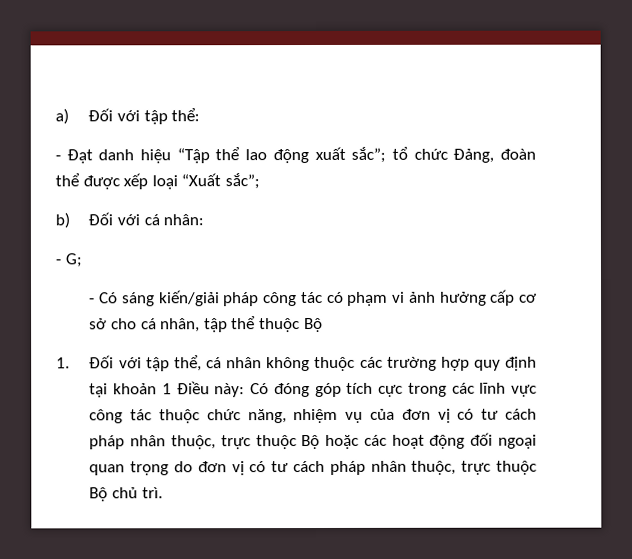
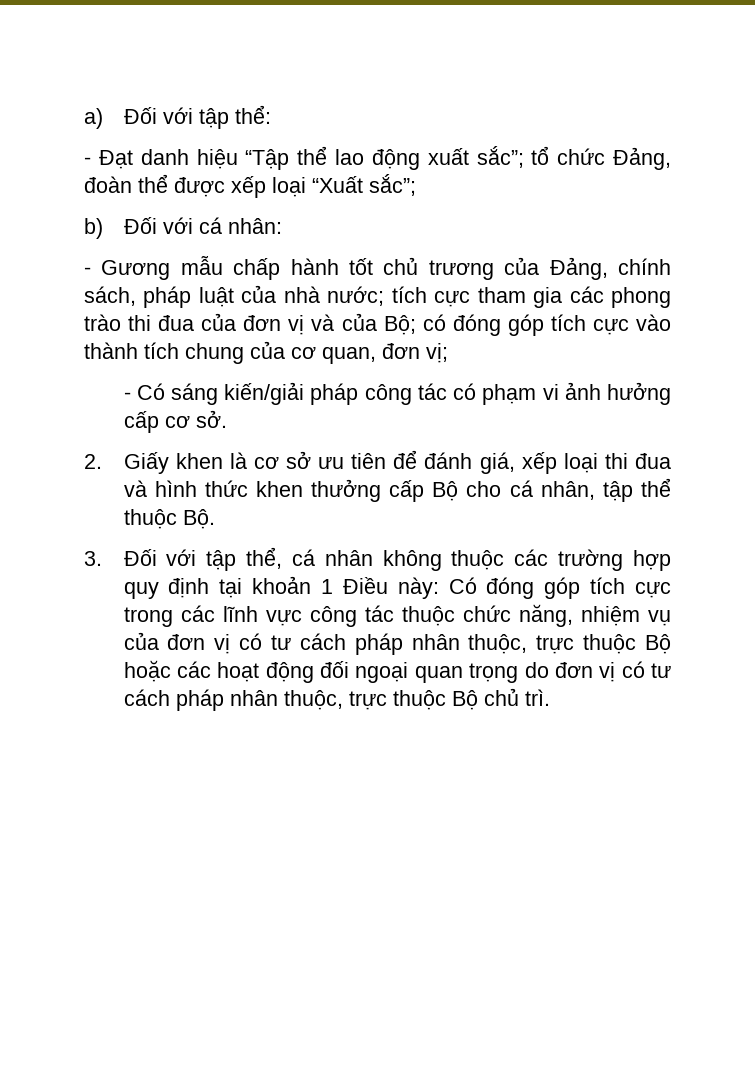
- - G;
+ - Gương mẫu chấp hành tốt chủ trương của Đảng, chính sách, pháp luật của nhà nước; tích cực tham gia các phong trào thi đua của đơn vị và của Bộ; có đóng góp tích cực vào thành tích chung của cơ quan, đơn vị;
- - Có sáng kiến/giải pháp công tác có phạm vi ảnh hưởng cấp cơ sở cho cá nhân, tập thể thuộc Bộ
- 1. Đối với tập thể, cá nhân không thuộc các trường hợp quy định tại khoản 1 Điều này:
+ - Có sáng kiến/giải pháp công tác có phạm vi ảnh hưởng cấp cơ sở.
+ 2. Giấy khen là cơ sở ưu tiên để đánh giá, xếp loại thi đua và hình thức khen thưởng cấp Bộ cho cá nhân, tập thể thuộc Bộ.
+ 3. Đối với tập thể, cá nhân không thuộc các trường hợp quy định tại khoản 1 Điều này:

